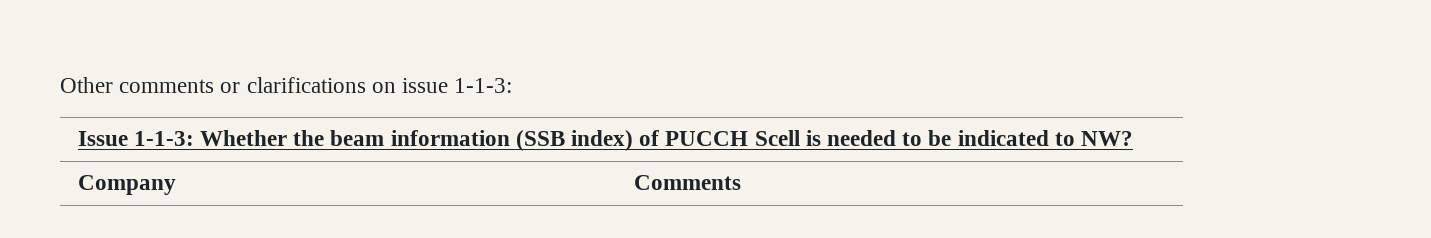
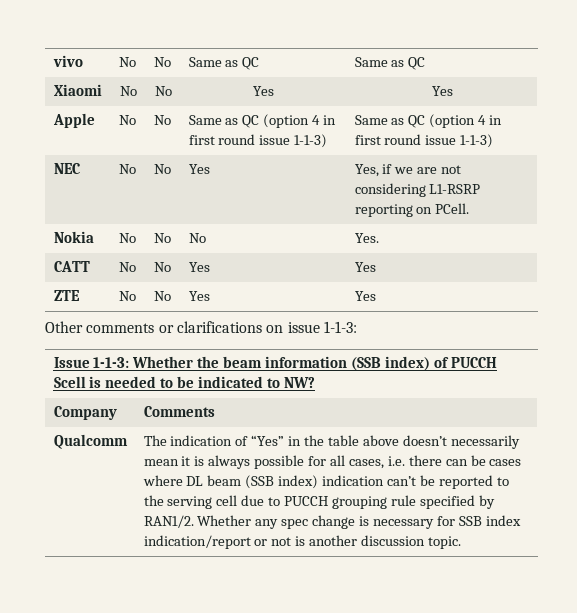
+ vivo | No | No | Same as QC | Same as QC
+ Xiaomi | No | No | Yes | Yes
+ Apple | No | No | Same as QC (option 4 in first round issue 1-1-3) | Same as QC (option 4 in first round issue 1-1-3)
+ NEC | No | No | Yes | Yes, if we are not considering L1-RSRP reporting on PCell.
+ Nokia | No | No | No | Yes.
+ CATT | No | No | Yes | Yes
+ ZTE | No | No | Yes | Yes
+ Qualcomm | The indication of “Yes” in the table above doesn’t necessarily mean it is always possible for all cases, i.e. there can be cases where DL beam (SSB index) indication can’t be reported to the serving cell due to PUCCH grouping rule specified by RAN1/2. Whether any spec change is necessary for SSB index indication/report or not is another discussion topic.

